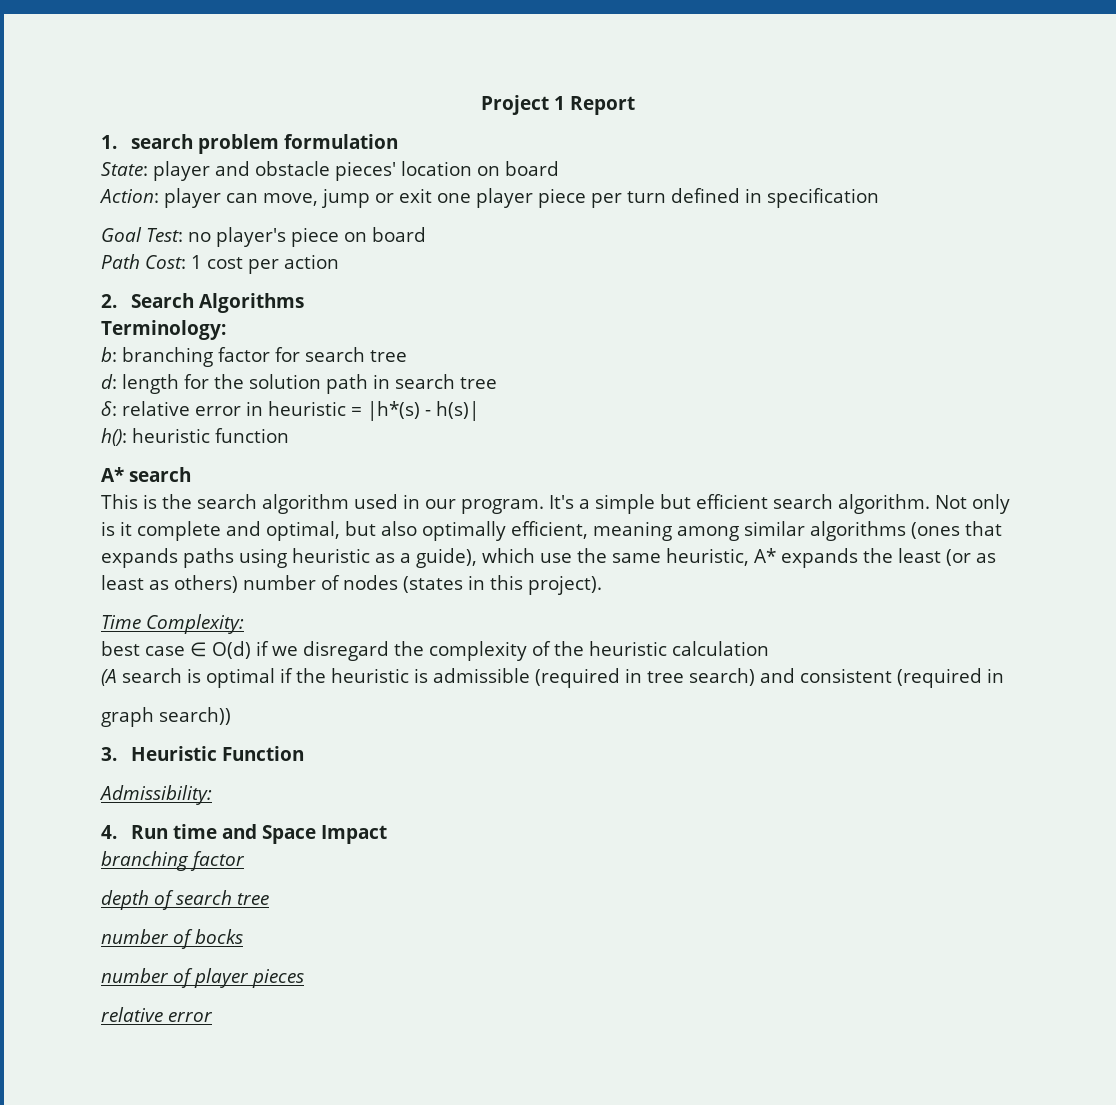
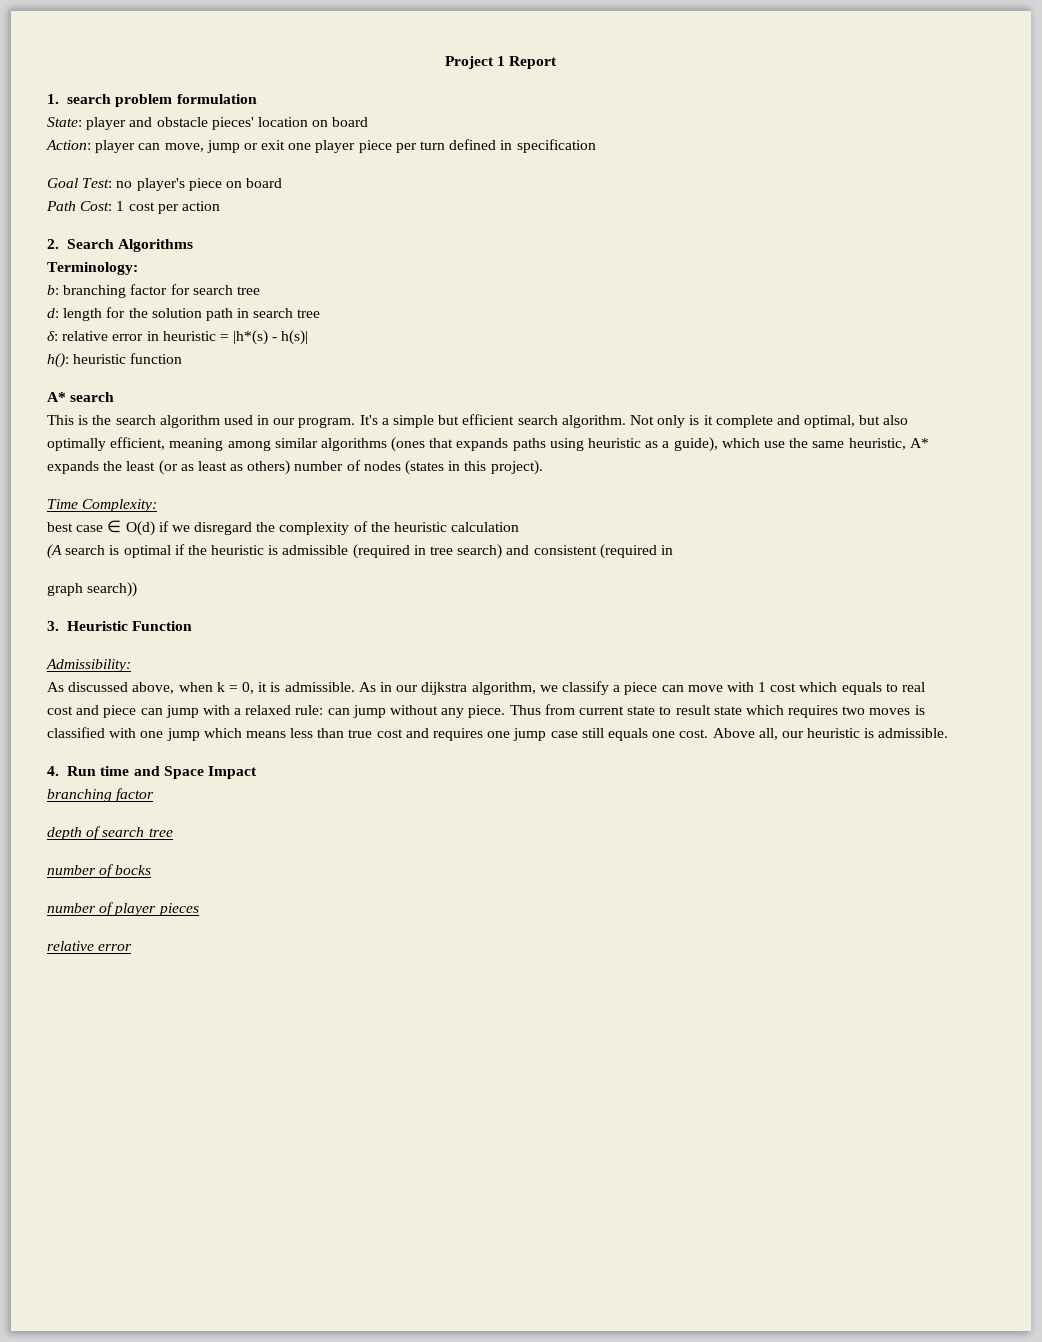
+ As discussed above, when k = 0, it is admissible. As in our dijkstra algorithm, we classify a piece can move with 1 cost which equals to real cost and piece can jump with a relaxed rule: can jump without any piece. Thus from current state to result state which requires two moves is classified with one jump which means less than true cost and requires one jump case still equals one cost. Above all, our heuristic is admissible.

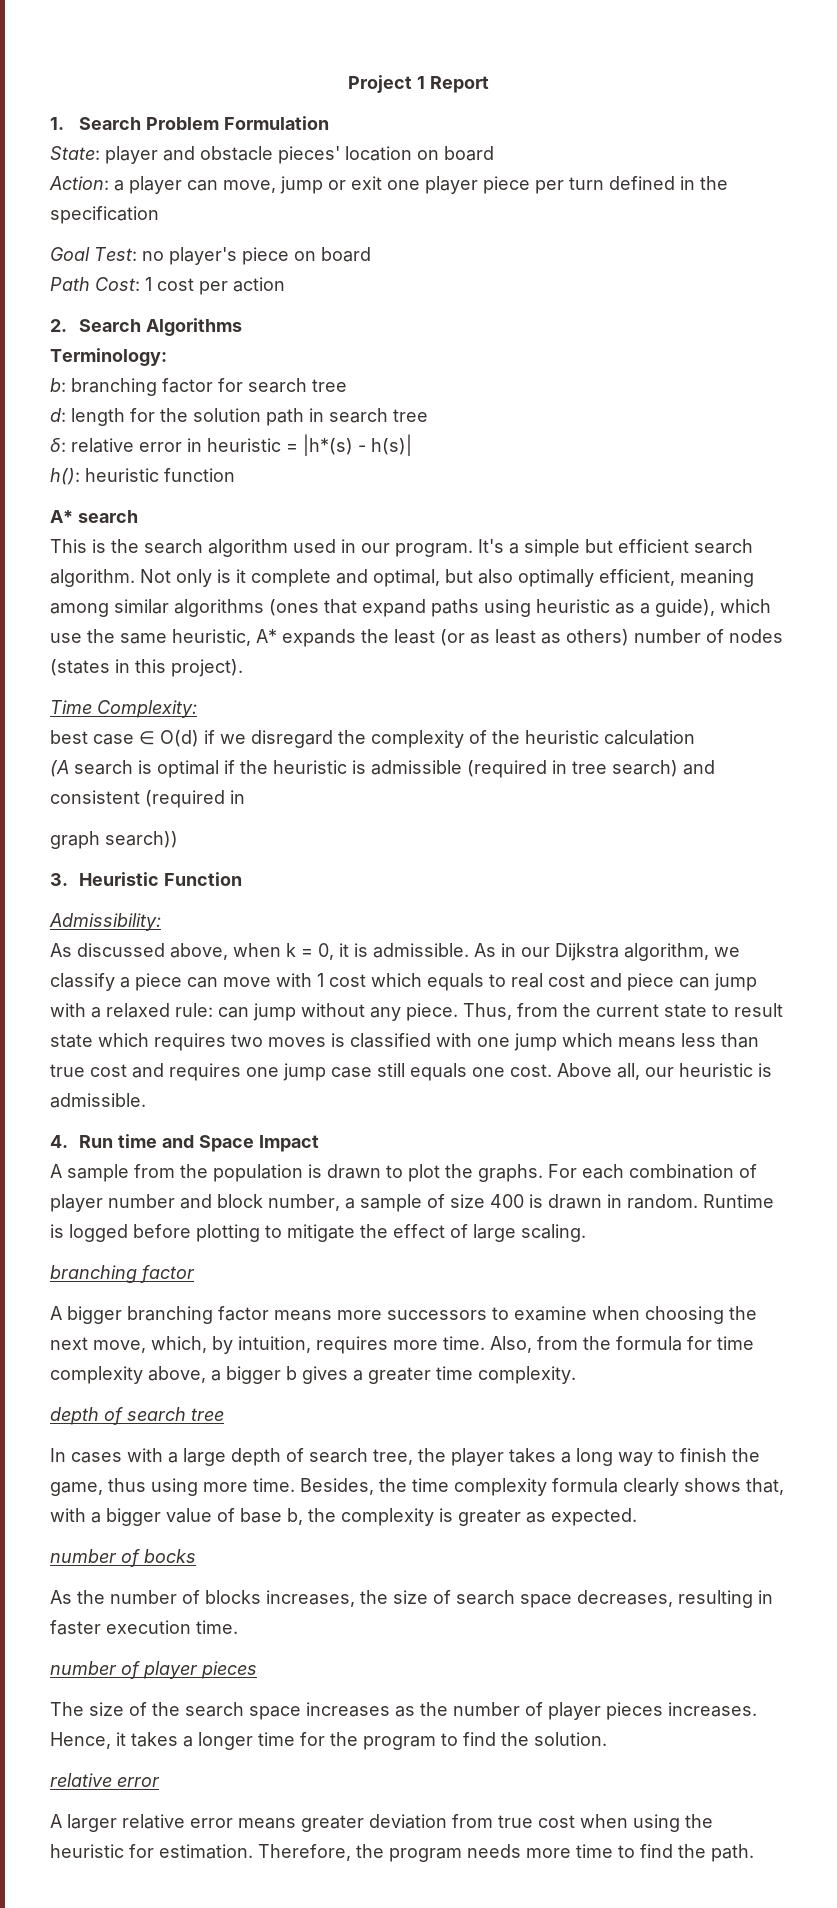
- 1. search problem formulation
+ 1. Search Problem Formulation
- Action: player can move, jump or exit one player piece per turn defined in specification
+ Action: a player can move, jump or exit one player piece per turn defined in the specification
- Not only is it complete and optimal, but also optimally efficient, meaning among similar algorithms (ones that expands paths using heuristic as a guide), which use the same heuristic, A* expands the least (or as least as others) number of nodes (states in this project).
+ Not only is it complete and optimal, but also optimally efficient, meaning among similar algorithms (ones that expand paths using heuristic as a guide), which use the same heuristic, A* expands the least (or as least as others) number of nodes (states in this project).
- As in our dijkstra algorithm, we classify a piece can move with 1 cost which equals to real cost and piece can jump with a relaxed rule: can jump without any piece.
+ As in our Dijkstra algorithm, we classify a piece can move with 1 cost which equals to real cost and piece can jump with a relaxed rule: can jump without any piece.
- Thus from current state to result state which requires two moves is classified with one jump which means less than true cost and requires one jump case still equals one cost.
+ Thus, from the current state to result state which requires two moves is classified with one jump which means less than true cost and requires one jump case still equals one cost.
  4. Run time and Space Impact
+ A sample from the population is drawn to plot the graphs. For each combination of player number and block number, a sample of size 400 is drawn in random. Runtime is logged before plotting to mitigate the effect of large scaling.
  branching factor
+ A bigger branching factor means more successors to examine when choosing the next move, which, by intuition, requires more time. Also, from the formula for time complexity above, a bigger b gives a greater time complexity.
  depth of search tree
+ In cases with a large depth of search tree, the player takes a long way to finish the game, thus using more time. Besides, the time complexity formula clearly shows that, with a bigger value of base b, the complexity is greater as expected.
  number of bocks
+ As the number of blocks increases, the size of search space decreases, resulting in faster execution time.
  number of player pieces
+ The size of the search space increases as the number of player pieces increases. Hence, it takes a longer time for the program to find the solution.
  relative error
+ A larger relative error means greater deviation from true cost when using the heuristic for estimation. Therefore, the program needs more time to find the path.

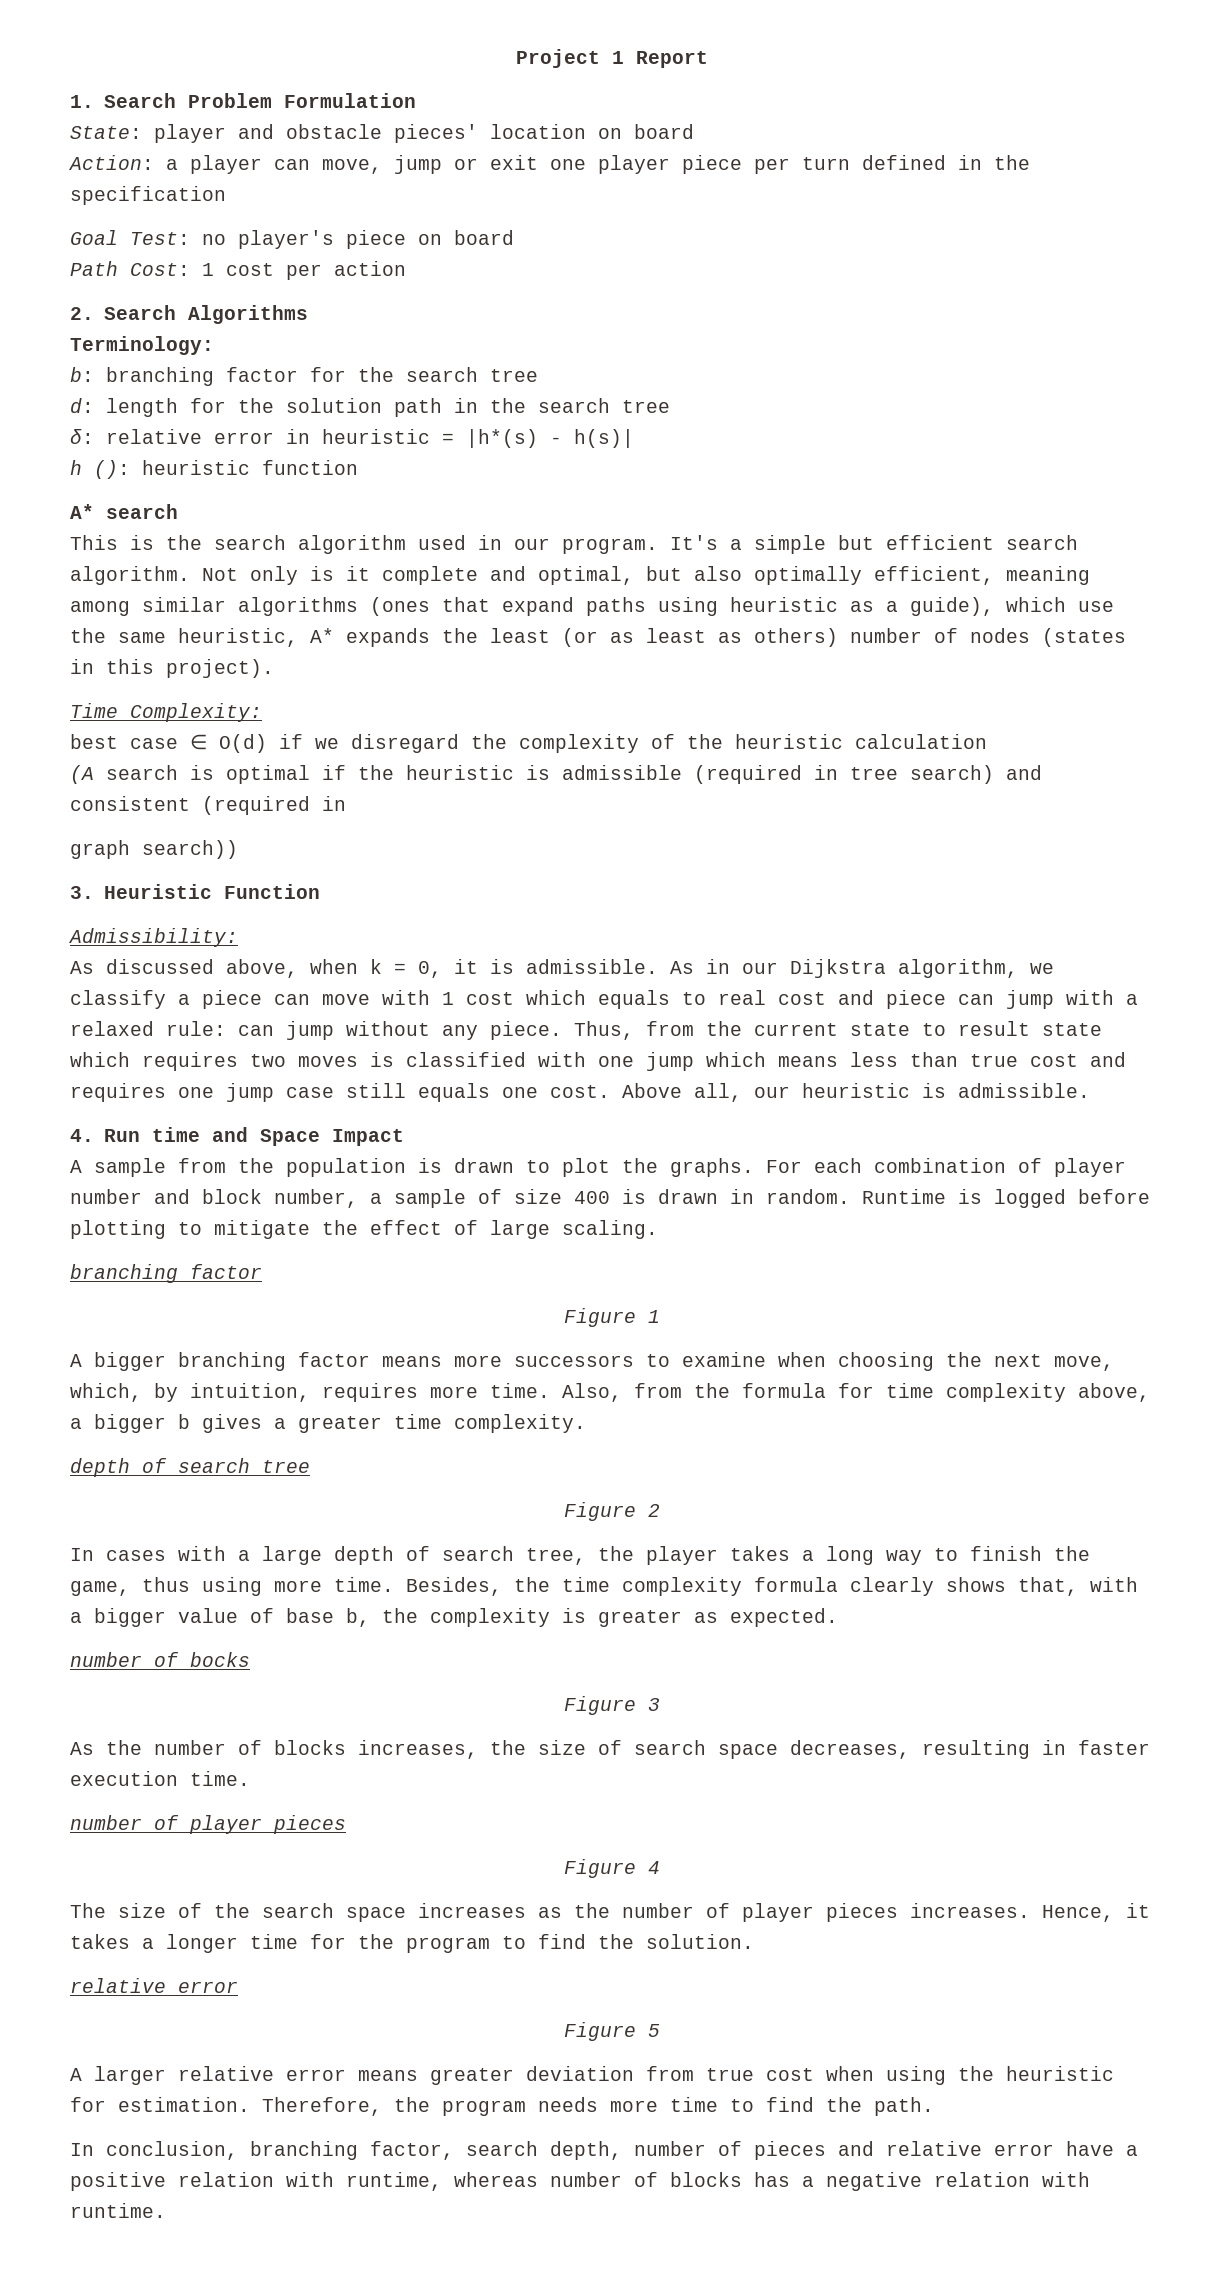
- b: branching factor for search tree
+ b: branching factor for the search tree
- d: length for the solution path in search tree
+ d: length for the solution path in the search tree
- h(): heuristic function
+ h (): heuristic function
+ Figure 1
+ Figure 2
+ Figure 3
+ Figure 4
+ Figure 5
+ In conclusion, branching factor, search depth, number of pieces and relative error have a positive relation with runtime, whereas number of blocks has a negative relation with runtime.

